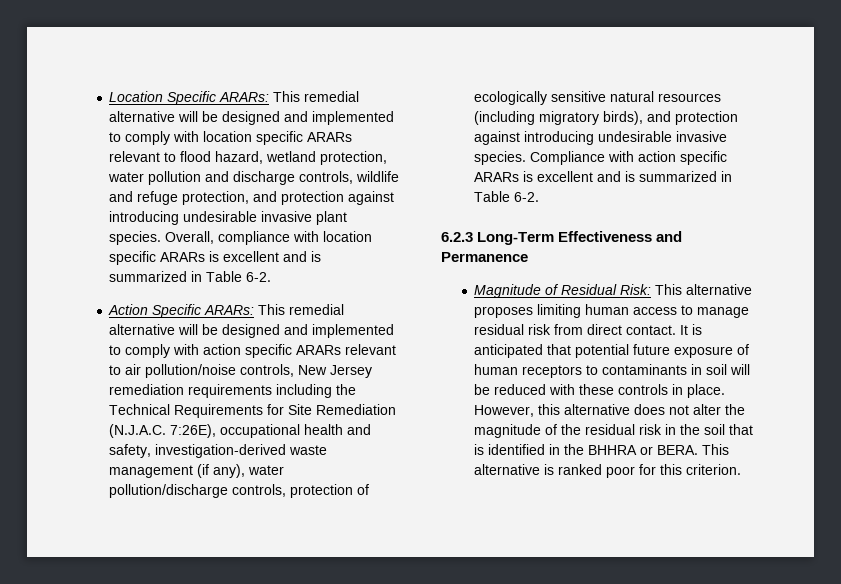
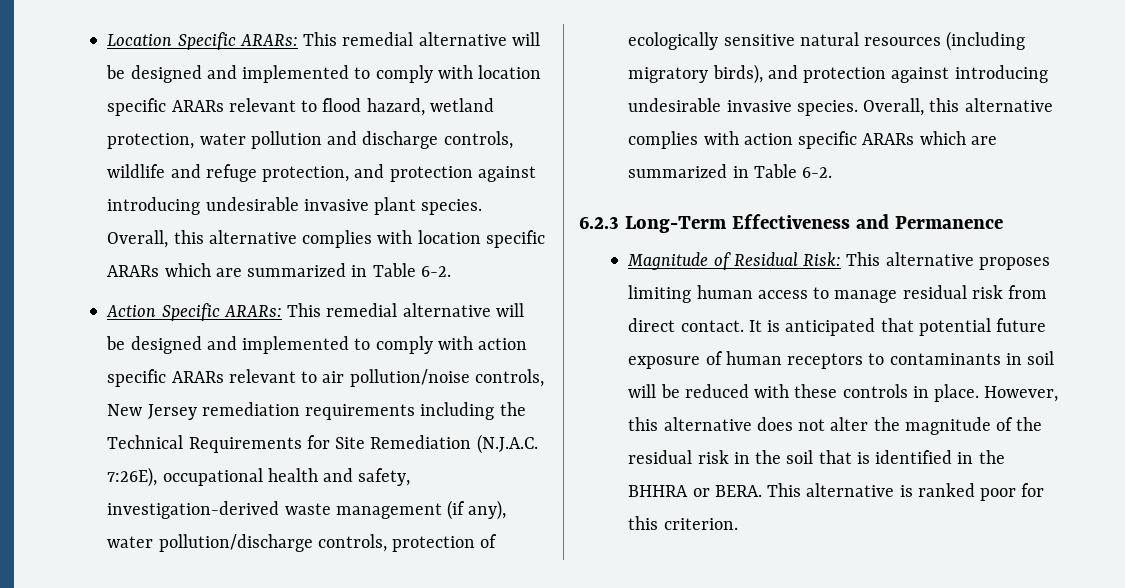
- Overall, compliance with location specific ARARs is excellent and is summarized in Table 6-2.
+ Overall, this alternative complies with location specific ARARs which are summarized in Table 6-2.
- Compliance with action specific ARARs is excellent and is summarized in Table 6-2.
+ Overall, this alternative complies with action specific ARARs which are summarized in Table 6-2.

